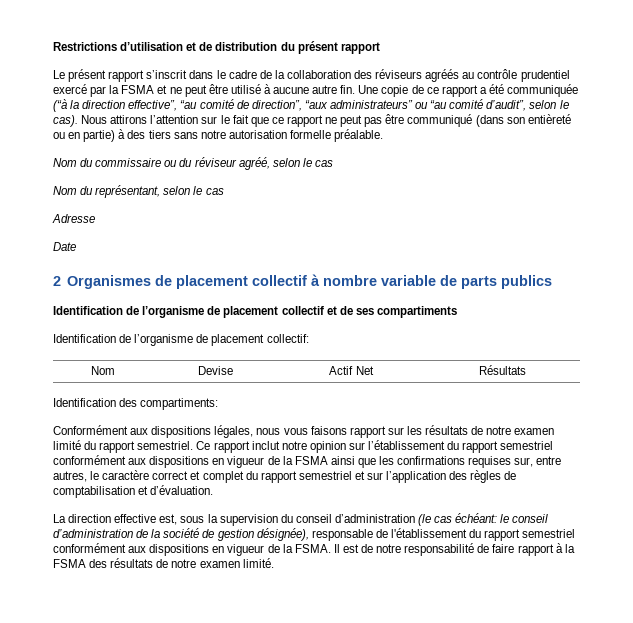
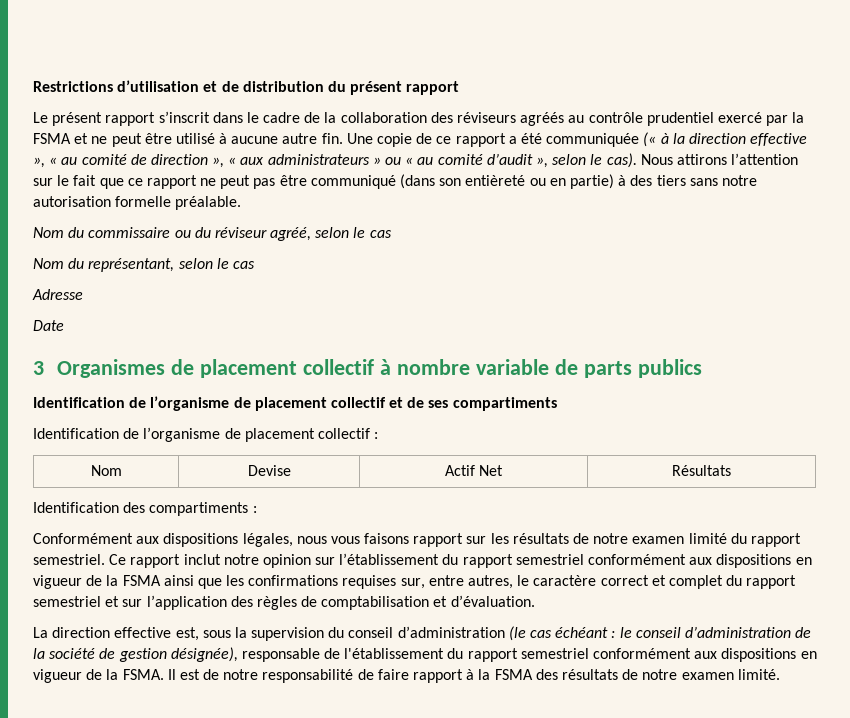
- Une copie de ce rapport a été communiquée (“à la direction effective”, “au comité de direction”, “aux administrateurs” ou “au comité d’audit”, selon le cas).
+ Une copie de ce rapport a été communiquée (« à la direction effective », « au comité de direction », « aux administrateurs » ou « au comité d’audit », selon le cas).
- 2 Organismes de placement collectif à nombre variable de parts publics
+ 3 Organismes de placement collectif à nombre variable de parts publics
- Identification de l’organisme de placement collectif:
+ Identification de l’organisme de placement collectif :
- Identification des compartiments:
+ Identification des compartiments :
- La direction effective est, sous la supervision du conseil d’administration (le cas échéant: le conseil d’administration de la société de gestion désignée), responsable de l'établissement du rapport semestriel conformément aux dispositions en vigueur de la FSMA.
+ La direction effective est, sous la supervision du conseil d’administration (le cas échéant : le conseil d’administration de la société de gestion désignée), responsable de l'établissement du rapport semestriel conformément aux dispositions en vigueur de la FSMA.

